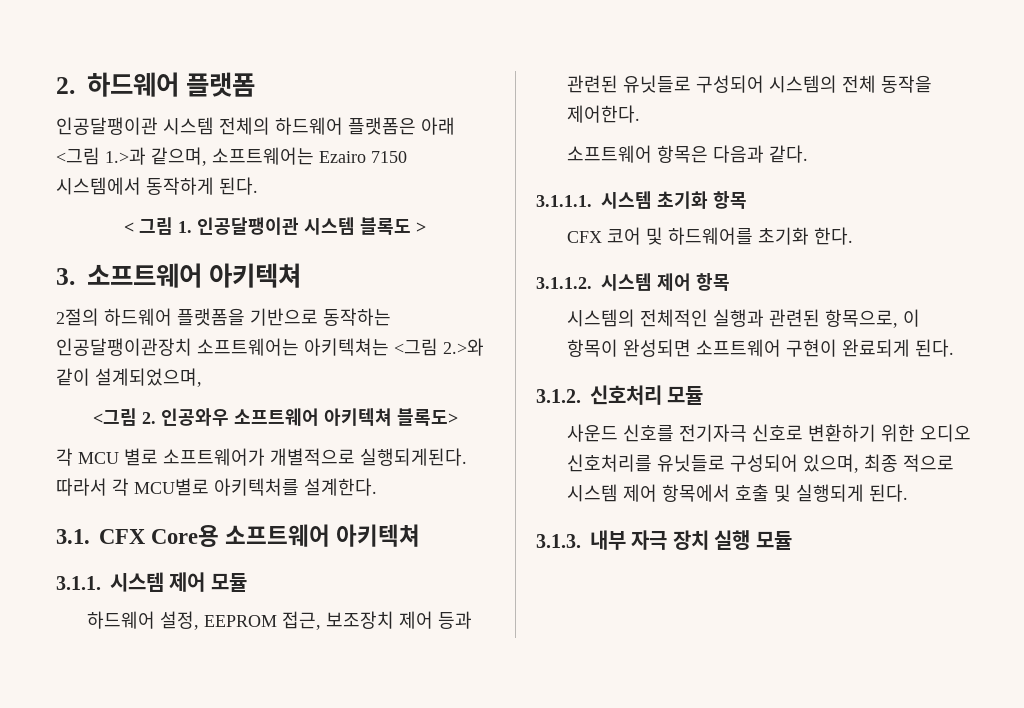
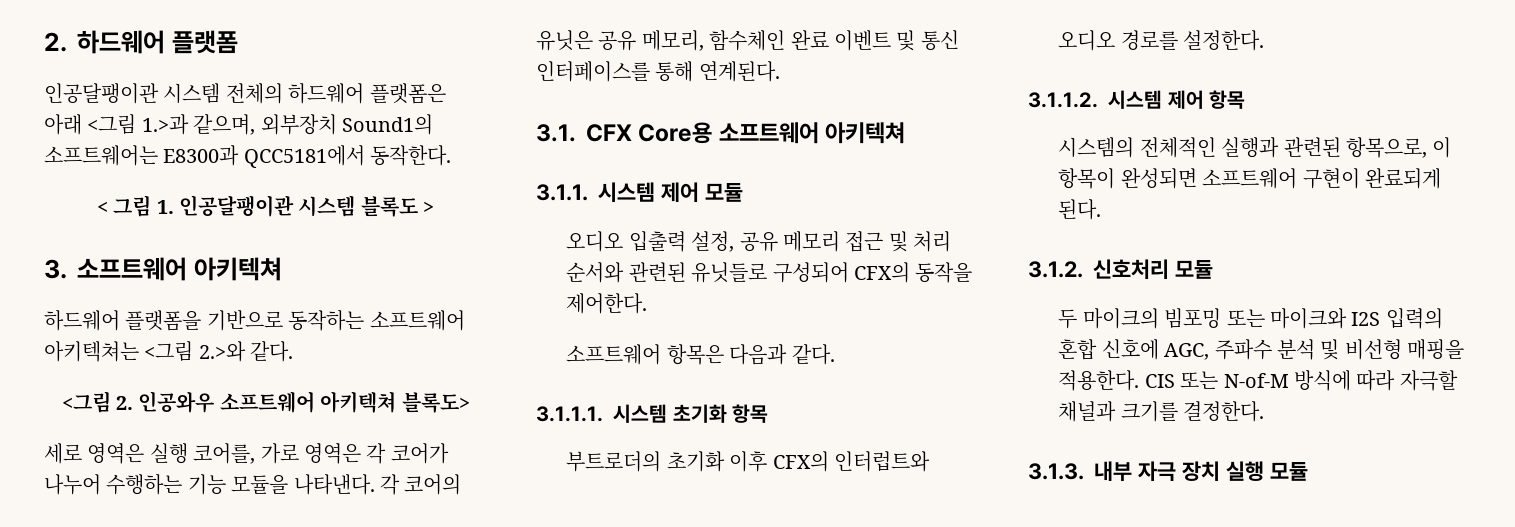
- 인공달팽이관 시스템 전체의 하드웨어 플랫폼은 아래 <그림 1.>과 같으며, 소프트웨어는 Ezairo 7150 시스템에서 동작하게 된다.
+ 인공달팽이관 시스템 전체의 하드웨어 플랫폼은 아래 <그림 1.>과 같으며, 외부장치 Sound1의 소프트웨어는 E8300과 QCC5181에서 동작한다.
- 2절의 하드웨어 플랫폼을 기반으로 동작하는 인공달팽이관장치 소프트웨어는 아키텍쳐는 <그림 2.>와 같이 설계되었으며,
+ 하드웨어 플랫폼을 기반으로 동작하는 소프트웨어 아키텍쳐는 <그림 2.>와 같다.
- 각 MCU 별로 소프트웨어가 개별적으로 실행되게된다. 따라서 각 MCU별로 아키텍처를 설계한다.
+ 세로 영역은 실행 코어를, 가로 영역은 각 코어가 나누어 수행하는 기능 모듈을 나타낸다. 각 코어의 유닛은 공유 메모리, 함수체인 완료 이벤트 및 통신 인터페이스를 통해 연계된다.
- 하드웨어 설정, EEPROM 접근, 보조장치 제어 등과 관련된 유닛들로 구성되어 시스템의 전체 동작을 제어한다.
+ 오디오 입출력 설정, 공유 메모리 접근 및 처리 순서와 관련된 유닛들로 구성되어 CFX의 동작을 제어한다.
- CFX 코어 및 하드웨어를 초기화 한다.
+ 부트로더의 초기화 이후 CFX의 인터럽트와 오디오 경로를 설정한다.
- 사운드 신호를 전기자극 신호로 변환하기 위한 오디오 신호처리를 유닛들로 구성되어 있으며, 최종 적으로 시스템 제어 항목에서 호출 및 실행되게 된다.
+ 두 마이크의 빔포밍 또는 마이크와 I2S 입력의 혼합 신호에 AGC, 주파수 분석 및 비선형 매핑을 적용한다. CIS 또는 N-of-M 방식에 따라 자극할 채널과 크기를 결정한다.

